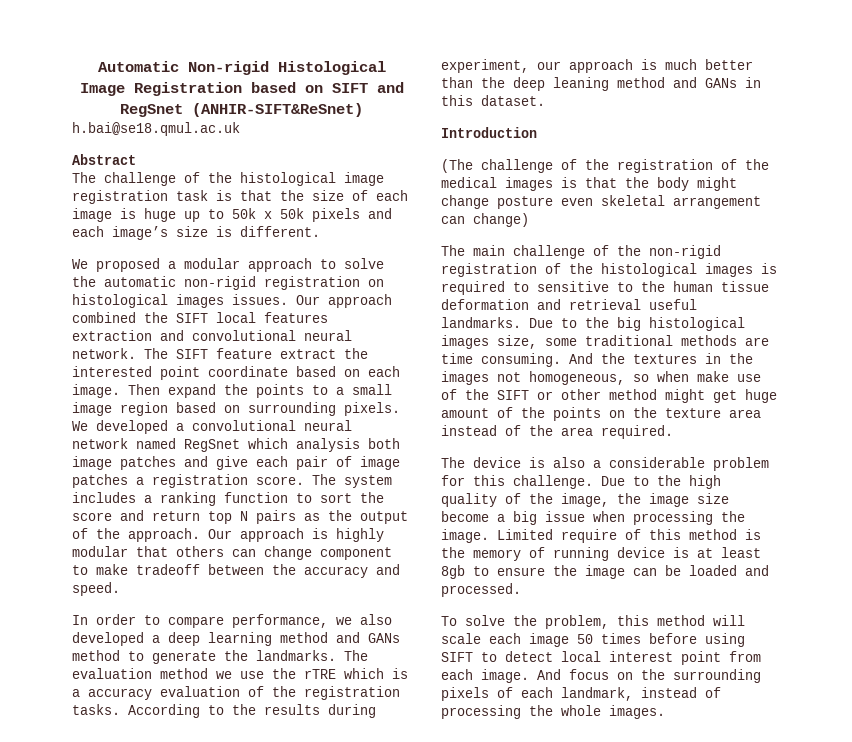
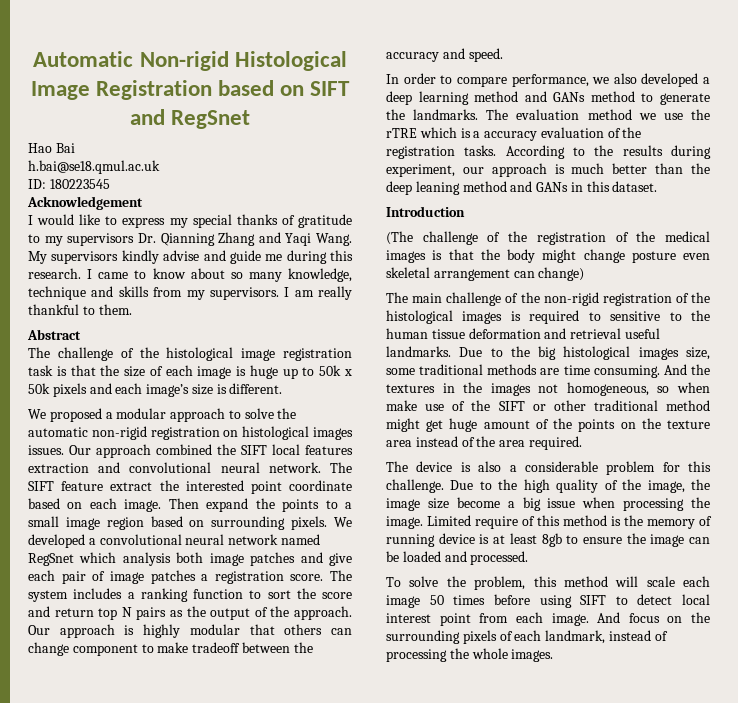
- Automatic Non-rigid Histological Image Registration based on SIFT and RegSnet (ANHIR-SIFT&ReSnet)
+ Automatic Non-rigid Histological Image Registration based on SIFT and RegSnet
+ Hao Bai
+ ID: 180223545
+ Acknowledgement
+ I would like to express my special thanks of gratitude to my supervisors Dr. Qianning Zhang and Yaqi Wang. My supervisors kindly advise and guide me during this research. I came to know about so many knowledge, technique and skills from my supervisors. I am really thankful to them.
- And the textures in the images not homogeneous, so when make use of the SIFT or other method might get huge amount of the points on the texture area instead of the area required.
+ And the textures in the images not homogeneous, so when make use of the SIFT or other traditional method might get huge amount of the points on the texture area instead of the area required.

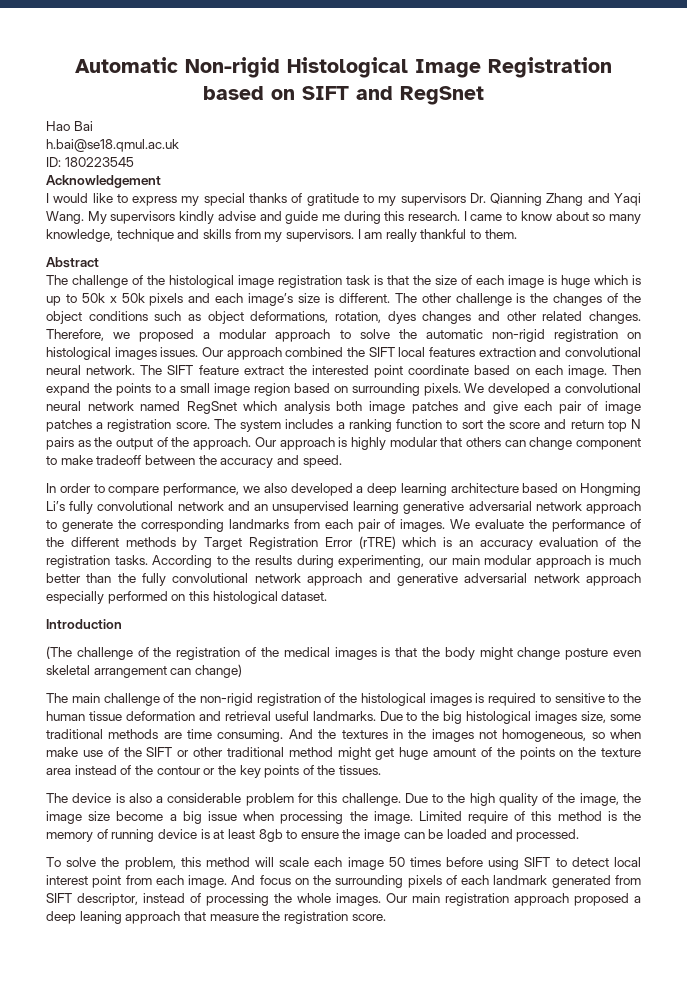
- The challenge of the histological image registration task is that the size of each image is huge up to 50k x 50k pixels and each image’s size is different.
- We proposed a modular approach to solve the automatic non-rigid registration on histological images issues.
+ The challenge of the histological image registration task is that the size of each image is huge which is up to 50k x 50k pixels and each image’s size is different. The other challenge is the changes of the object conditions such as object deformations, rotation, dyes changes and other related changes. Therefore, we proposed a modular approach to solve the automatic non-rigid registration on histological images issues.
- In order to compare performance, we also developed a deep learning method and GANs method to generate the landmarks. The evaluation method we use the rTRE which is a accuracy evaluation of the registration tasks.
+ In order to compare performance, we also developed a deep learning architecture based on Hongming Li’s fully convolutional network and an unsupervised learning generative adversarial network approach to generate the corresponding landmarks from each pair of images. We evaluate the performance of the different methods by Target Registration Error (rTRE) which is an accuracy evaluation of the registration tasks.
- According to the results during experiment, our approach is much better than the deep leaning method and GANs in this dataset.
+ According to the results during experimenting, our main modular approach is much better than the fully convolutional network approach and generative adversarial network approach especially performed on this histological dataset.
- And the textures in the images not homogeneous, so when make use of the SIFT or other traditional method might get huge amount of the points on the texture area instead of the area required.
+ And the textures in the images not homogeneous, so when make use of the SIFT or other traditional method might get huge amount of the points on the texture area instead of the contour or the key points of the tissues.
- And focus on the surrounding pixels of each landmark, instead of processing the whole images.
+ And focus on the surrounding pixels of each landmark generated from SIFT descriptor, instead of processing the whole images.
+ Our main registration approach proposed a deep leaning approach that measure the registration score.

